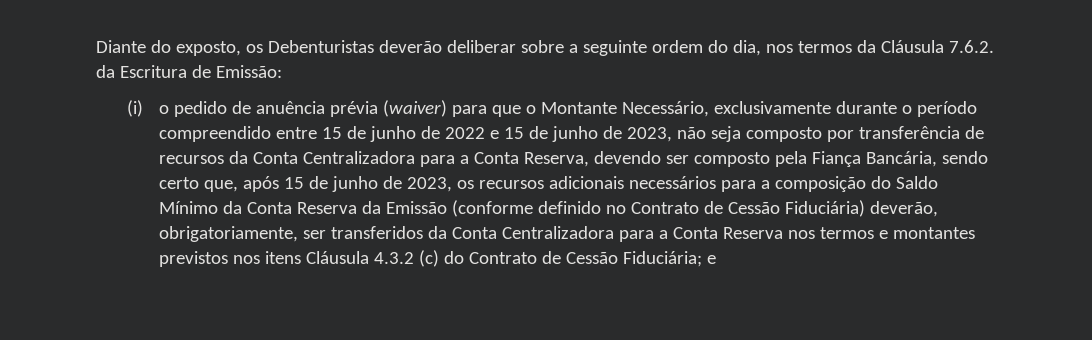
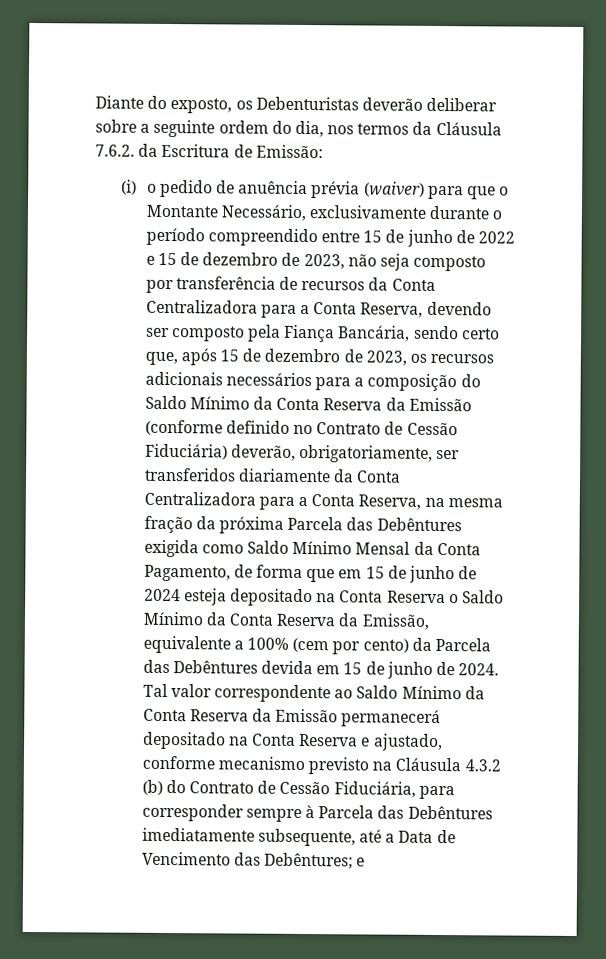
- (i) o pedido de anuência prévia (waiver) para que o Montante Necessário, exclusivamente durante o período compreendido entre 15 de junho de 2022 e 15 de junho de 2023, não seja composto por transferência de recursos da Conta Centralizadora para a Conta Reserva, devendo ser composto pela Fiança Bancária, sendo certo que, após 15 de junho de 2023, os recursos adicionais necessários para a composição do Saldo Mínimo da Conta Reserva da Emissão (conforme definido no Contrato de Cessão Fiduciária) deverão, obrigatoriamente, ser transferidos da Conta Centralizadora para a Conta Reserva nos termos e montantes previstos nos itens Cláusula 4.3.2 (c) do Contrato de Cessão Fiduciária;
+ (i) o pedido de anuência prévia (waiver) para que o Montante Necessário, exclusivamente durante o período compreendido entre 15 de junho de 2022 e 15 de dezembro de 2023, não seja composto por transferência de recursos da Conta Centralizadora para a Conta Reserva, devendo ser composto pela Fiança Bancária, sendo certo que, após 15 de dezembro de 2023, os recursos adicionais necessários para a composição do Saldo Mínimo da Conta Reserva da Emissão (conforme definido no Contrato de Cessão Fiduciária) deverão, obrigatoriamente, ser transferidos diariamente da Conta Centralizadora para a Conta Reserva, na mesma fração da próxima Parcela das Debêntures exigida como Saldo Mínimo Mensal da Conta Pagamento, de forma que em 15 de junho de 2024 esteja depositado na Conta Reserva o Saldo Mínimo da Conta Reserva da Emissão, equivalente a 100% (cem por cento) da Parcela das Debêntures devida em 15 de junho de 2024. Tal valor correspondente ao Saldo Mínimo da Conta Reserva da Emissão permanecerá depositado na Conta Reserva e ajustado, conforme mecanismo previsto na Cláusula 4.3.2 (b) do Contrato de Cessão Fiduciária, para corresponder sempre à Parcela das Debêntures imediatamente subsequente, até a Data de Vencimento das Debêntures;

